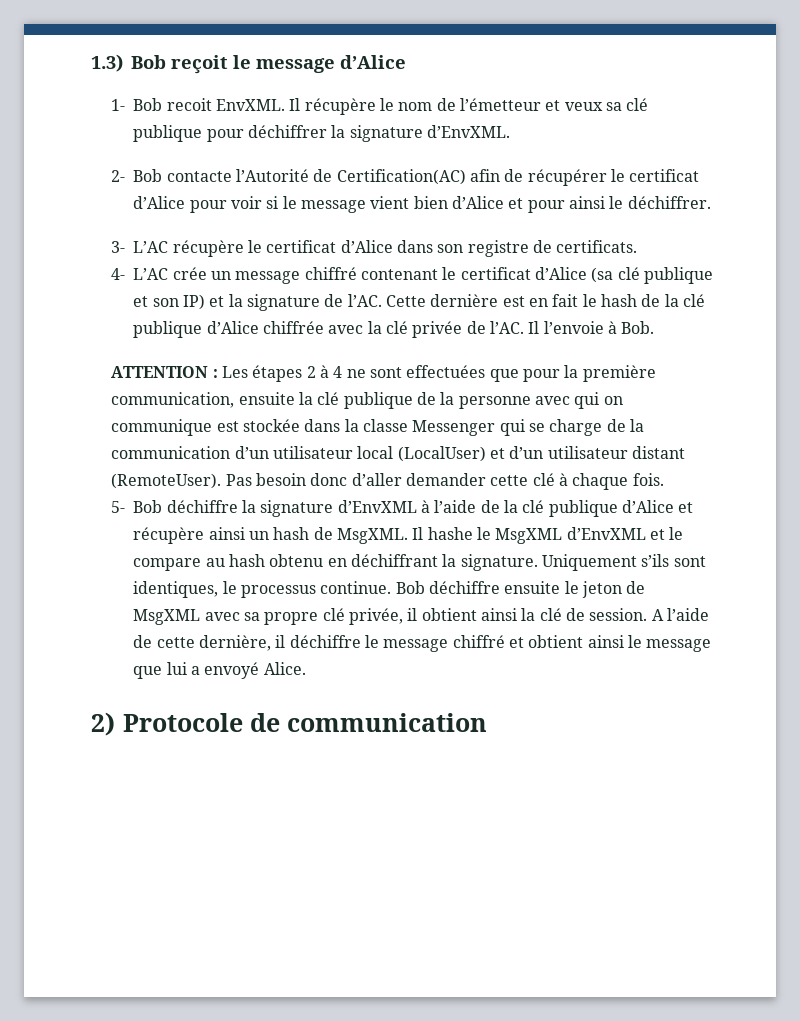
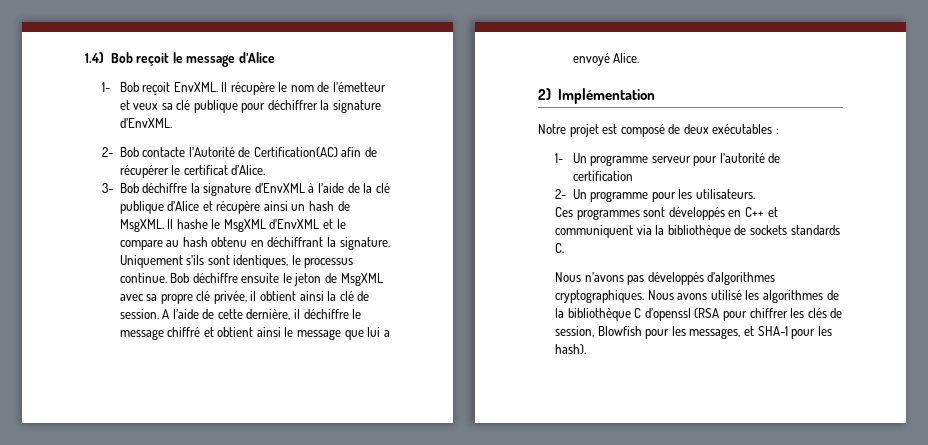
- 1.3) Bob reçoit le message d’Alice
+ 1.4) Bob reçoit le message d’Alice
- 1- Bob recoit EnvXML.
+ 1- Bob reçoit EnvXML.
- 2- Bob contacte l’Autorité de Certification(AC) afin de récupérer le certificat d’Alice pour voir si le message vient bien d’Alice et pour ainsi le déchiffrer.
- 3- L’AC récupère le certificat d’Alice dans son registre de certificats.
- 4- L’AC crée un message chiffré contenant le certificat d’Alice (sa clé publique et son IP) et la signature de l’AC. Cette dernière est en fait le hash de la clé publique d’Alice chiffrée avec la clé privée de l’AC. Il l’envoie à Bob.
- ATTENTION : Les étapes 2 à 4 ne sont effectuées que pour la première communication, ensuite la clé publique de la personne avec qui on communique est stockée dans la classe Messenger qui se charge de la communication d’un utilisateur local (LocalUser) et d’un utilisateur distant (RemoteUser). Pas besoin donc d’aller demander cette clé à chaque fois.
- 5- Bob déchiffre la signature d’EnvXML à l’aide de la clé publique d’Alice et récupère ainsi un hash de MsgXML.
+ 2- Bob contacte l’Autorité de Certification(AC) afin de récupérer le certificat d’Alice.
+ 3- Bob déchiffre la signature d’EnvXML à l’aide de la clé publique d’Alice et récupère ainsi un hash de MsgXML.
- 2) Protocole de communication
+ 2) Implémentation
+ Notre projet est composé de deux exécutables :
+ 1- Un programme serveur pour l’autorité de certification
+ 2- Un programme pour les utilisateurs.
+ Ces programmes sont développés en C++ et communiquent via la bibliothèque de sockets standards C.
+ Nous n’avons pas développés d’algorithmes cryptographiques. Nous avons utilisé les algorithmes de la bibliothèque C d’openssl (RSA pour chiffrer les clés de session, Blowfish pour les messages, et SHA-1 pour les hash).

